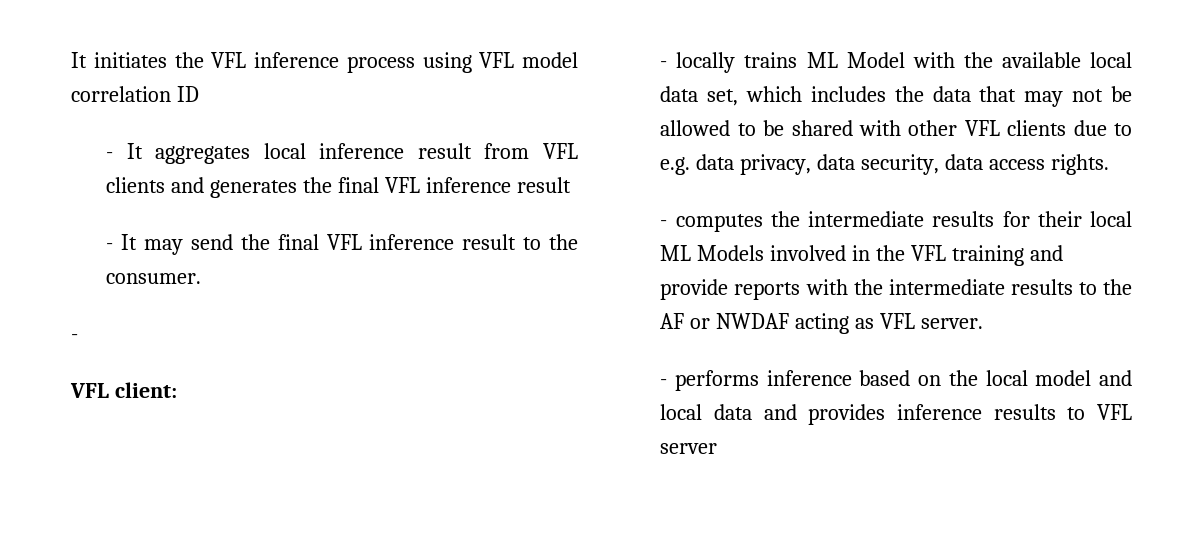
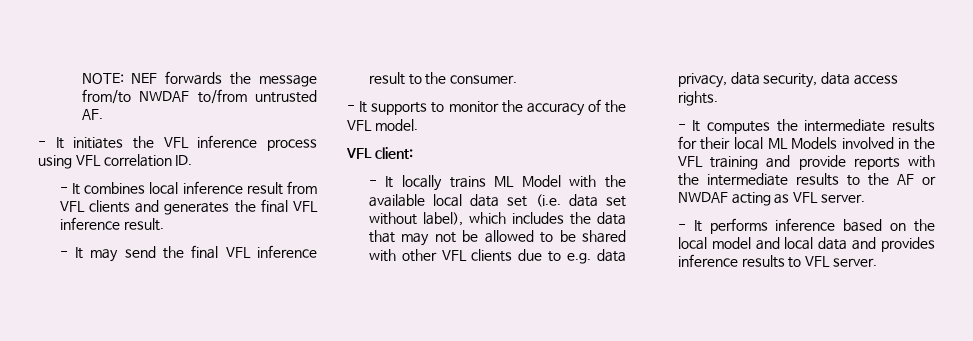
- It initiates the VFL inference process using VFL model correlation ID
- - It aggregates local inference result from VFL clients and generates the final VFL inference result
+ NOTE: NEF forwards the message from/to NWDAF to/from untrusted AF.
+ - It initiates the VFL inference process using VFL correlation ID.
+ - It combines local inference result from VFL clients and generates the final VFL inference result.
  - It may send the final VFL inference result to the consumer.
- -
+ - It supports to monitor the accuracy of the VFL model.
- - locally trains ML Model with the available local data set, which includes the data that may not be allowed to be shared with other VFL clients due to e.g. data privacy, data security, data access rights.
+ - It locally trains ML Model with the available local data set (i.e. data set without label), which includes the data that may not be allowed to be shared with other VFL clients due to e.g. data privacy, data security, data access rights.
- - computes the intermediate results for their local ML Models involved in the VFL training and provide reports with the intermediate results to the AF or NWDAF acting as VFL server.
+ - It computes the intermediate results for their local ML Models involved in the VFL training and provide reports with the intermediate results to the AF or NWDAF acting as VFL server.
- - performs inference based on the local model and local data and provides inference results to VFL server
+ - It performs inference based on the local model and local data and provides inference results to VFL server.

